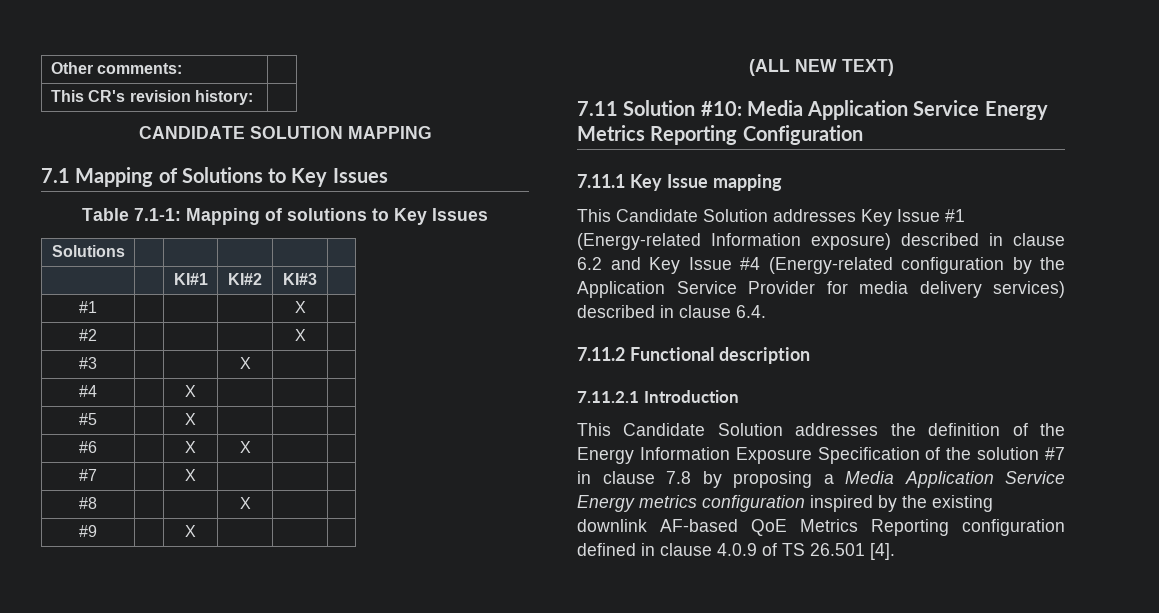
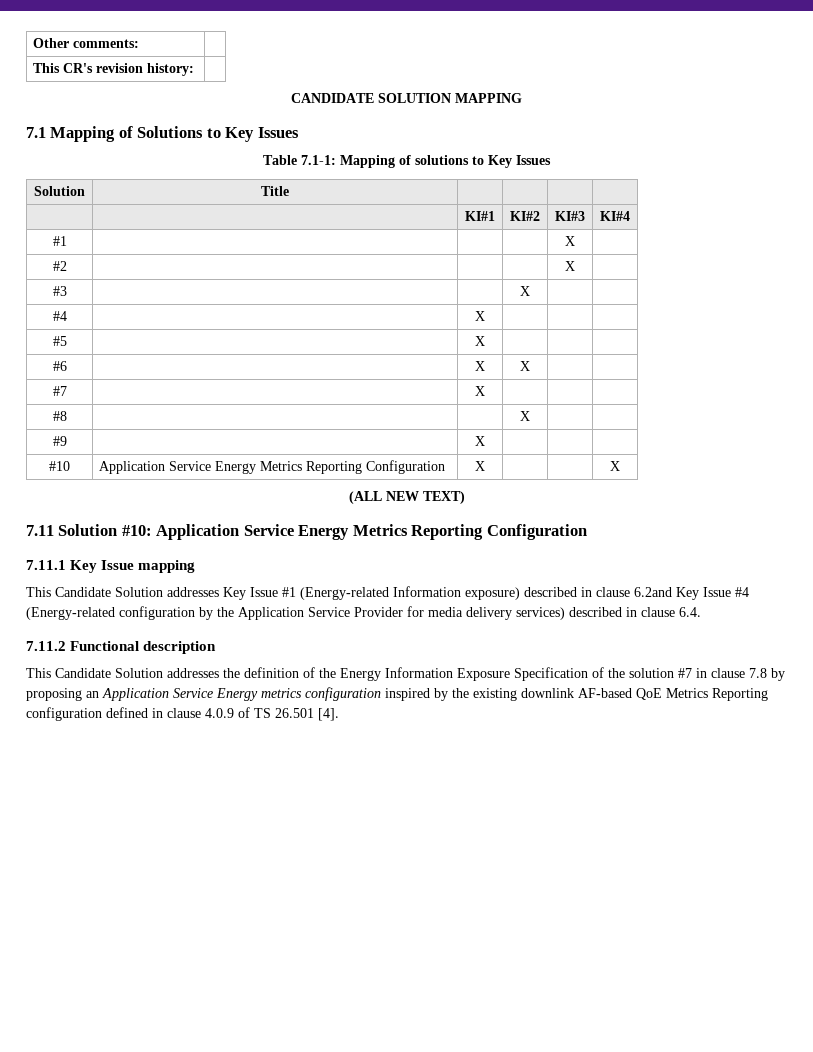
- Solutions | | | | |
+ Solution | Title | | | |
- | | KI#1 | KI#2 | KI#3 |
+ | | KI#1 | KI#2 | KI#3 | KI#4
+ #10 | Application Service Energy Metrics Reporting Configuration | X | | | X
- 7.11 Solution #10: Media Application Service Energy Metrics Reporting Configuration
+ 7.11 Solution #10: Application Service Energy Metrics Reporting Configuration
- This Candidate Solution addresses Key Issue #1 (Energy-related Information exposure) described in clause 6.2 and Key Issue #4 (Energy-related configuration by the Application Service Provider for media delivery services) described in clause 6.4.
+ This Candidate Solution addresses Key Issue #1 (Energy-related Information exposure) described in clause 6.2and Key Issue #4 (Energy-related configuration by the Application Service Provider for media delivery services) described in clause 6.4.
- 7.11.2.1 Introduction
- This Candidate Solution addresses the definition of the Energy Information Exposure Specification of the solution #7 in clause 7.8 by proposing a Media Application Service Energy metrics configuration inspired by the existing downlink AF-based QoE Metrics Reporting configuration defined in clause 4.0.9 of TS 26.501 [4].
+ This Candidate Solution addresses the definition of the Energy Information Exposure Specification of the solution #7 in clause 7.8 by proposing an Application Service Energy metrics configuration inspired by the existing downlink AF-based QoE Metrics Reporting configuration defined in clause 4.0.9 of TS 26.501 [4].

